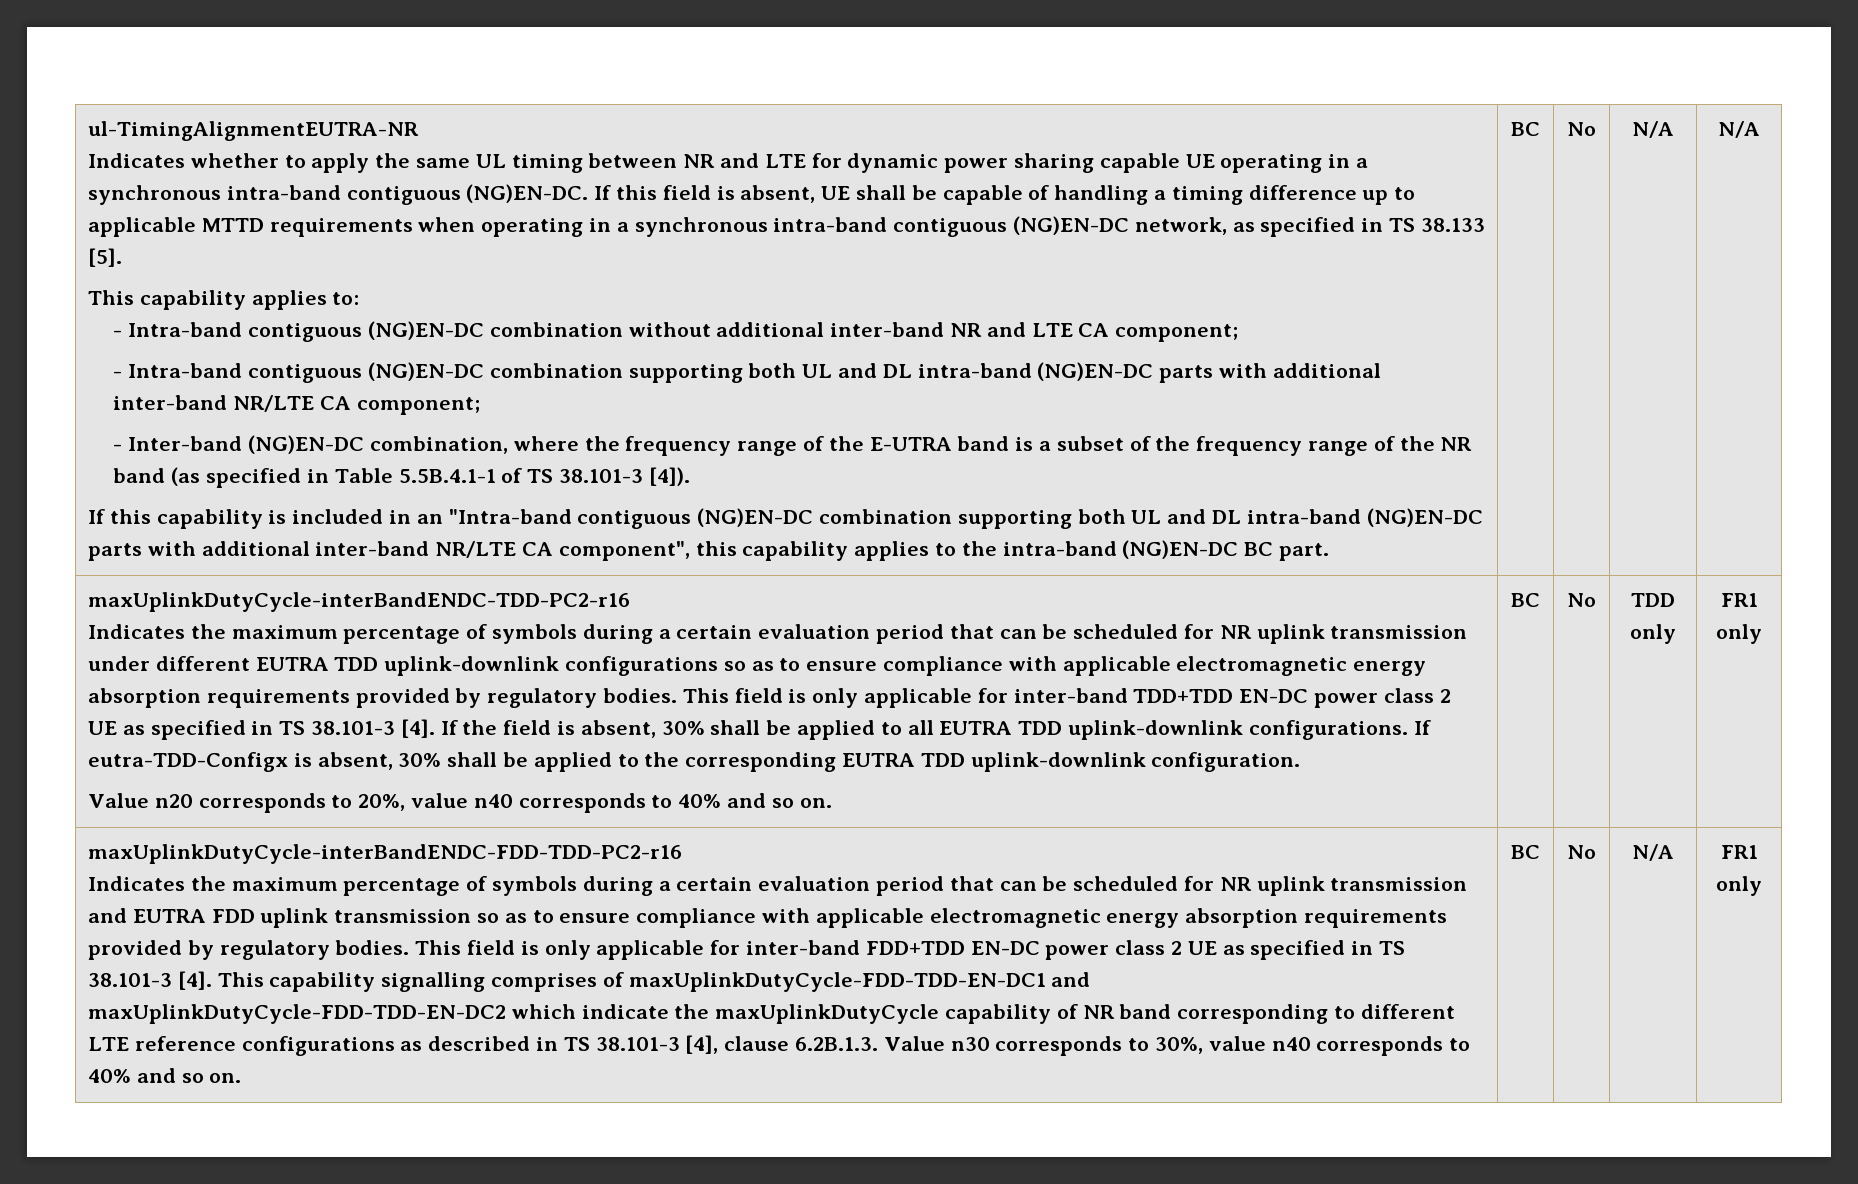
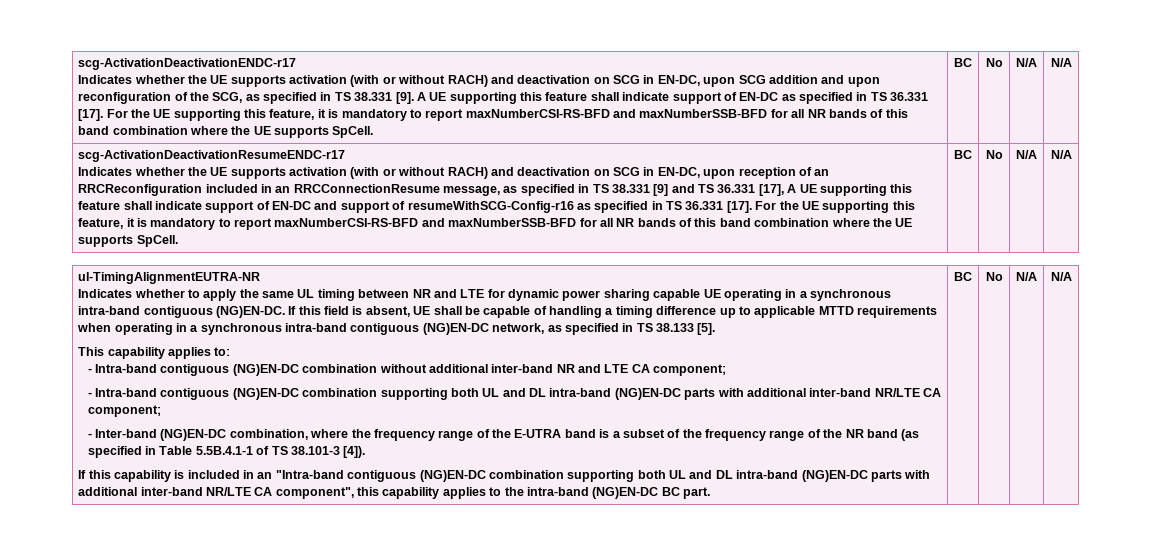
+ scg-ActivationDeactivationENDC-r17
+ Indicates whether the UE supports activation (with or without RACH) and deactivation on SCG in EN-DC, upon SCG addition and upon reconfiguration of the SCG, as specified in TS 38.331 [9]. A UE supporting this feature shall indicate support of EN-DC as specified in TS 36.331 [17]. For the UE supporting this feature, it is mandatory to report maxNumberCSI-RS-BFD and maxNumberSSB-BFD for all NR bands of this band combination where the UE supports SpCell. | BC | No | N/A | N/A
+ scg-ActivationDeactivationResumeENDC-r17
+ Indicates whether the UE supports activation (with or without RACH) and deactivation on SCG in EN-DC, upon reception of an RRCReconfiguration included in an RRCConnectionResume message, as specified in TS 38.331 [9] and TS 36.331 [17], A UE supporting this feature shall indicate support of EN-DC and support of resumeWithSCG-Config-r16 as specified in TS 36.331 [17]. For the UE supporting this feature, it is mandatory to report maxNumberCSI-RS-BFD and maxNumberSSB-BFD for all NR bands of this band combination where the UE supports SpCell. | BC | No | N/A | N/A
- maxUplinkDutyCycle-interBandENDC-TDD-PC2-r16
- Indicates the maximum percentage of symbols during a certain evaluation period that can be scheduled for NR uplink transmission under different EUTRA TDD uplink-downlink configurations so as to ensure compliance with applicable electromagnetic energy absorption requirements provided by regulatory bodies. This field is only applicable for inter-band TDD+TDD EN-DC power class 2 UE as specified in TS 38.101-3 [4]. If the field is absent, 30% shall be applied to all EUTRA TDD uplink-downlink configurations. If eutra-TDD-Configx is absent, 30% shall be applied to the corresponding EUTRA TDD uplink-downlink configuration.
- Value n20 corresponds to 20%, value n40 corresponds to 40% and so on. | BC | No | TDD only | FR1 only
- maxUplinkDutyCycle-interBandENDC-FDD-TDD-PC2-r16
- Indicates the maximum percentage of symbols during a certain evaluation period that can be scheduled for NR uplink transmission and EUTRA FDD uplink transmission so as to ensure compliance with applicable electromagnetic energy absorption requirements provided by regulatory bodies. This field is only applicable for inter-band FDD+TDD EN-DC power class 2 UE as specified in TS 38.101-3 [4]. This capability signalling comprises of maxUplinkDutyCycle-FDD-TDD-EN-DC1 and maxUplinkDutyCycle-FDD-TDD-EN-DC2 which indicate the maxUplinkDutyCycle capability of NR band corresponding to different LTE reference configurations as described in TS 38.101-3 [4], clause 6.2B.1.3. Value n30 corresponds to 30%, value n40 corresponds to 40% and so on. | BC | No | N/A | FR1 only

